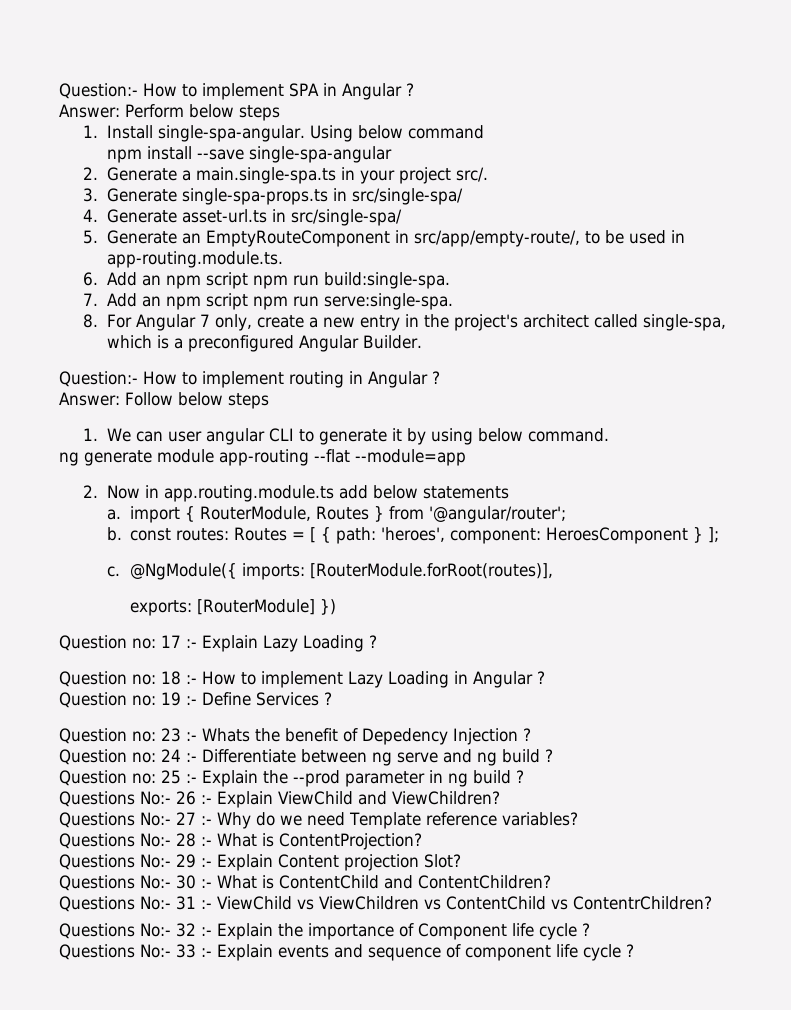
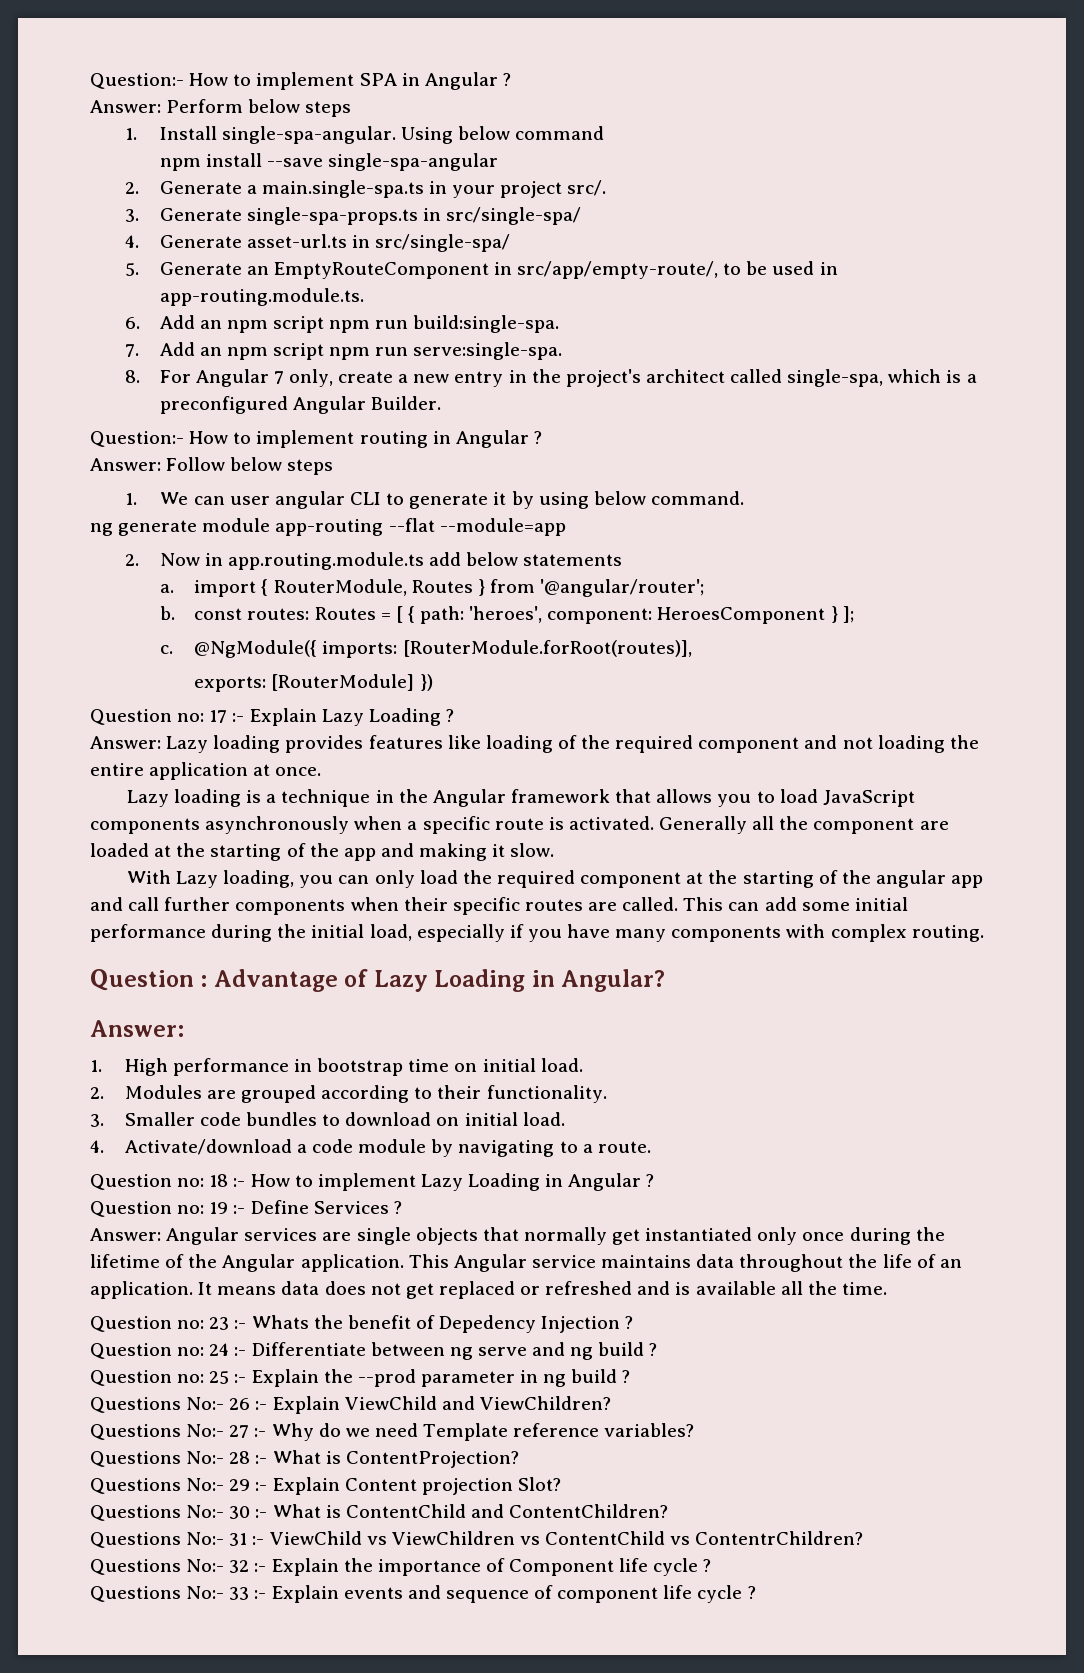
+ Answer: Lazy loading provides features like loading of the required component and not loading the entire application at once.
+ Lazy loading is a technique in the Angular framework that allows you to load JavaScript components asynchronously when a specific route is activated. Generally all the component are loaded at the starting of the app and making it slow.
+ With Lazy loading, you can only load the required component at the starting of the angular app and call further components when their specific routes are called. This can add some initial performance during the initial load, especially if you have many components with complex routing.
+ Question : Advantage of Lazy Loading in Angular?
+ Answer:
+ 1. High performance in bootstrap time on initial load.
+ 2. Modules are grouped according to their functionality.
+ 3. Smaller code bundles to download on initial load.
+ 4. Activate/download a code module by navigating to a route.
+ Answer: Angular services are single objects that normally get instantiated only once during the lifetime of the Angular application. This Angular service maintains data throughout the life of an application. It means data does not get replaced or refreshed and is available all the time.

